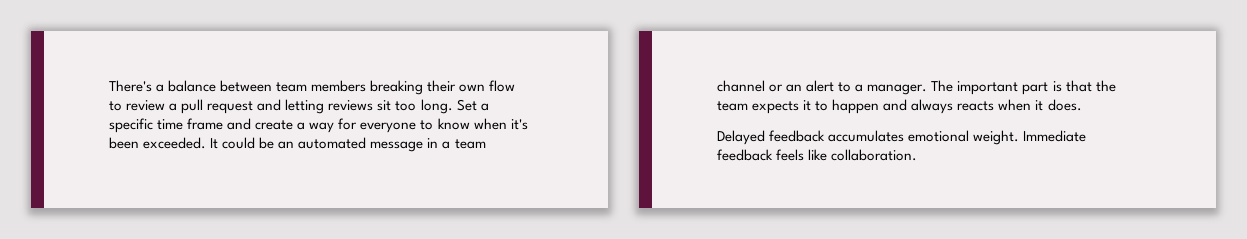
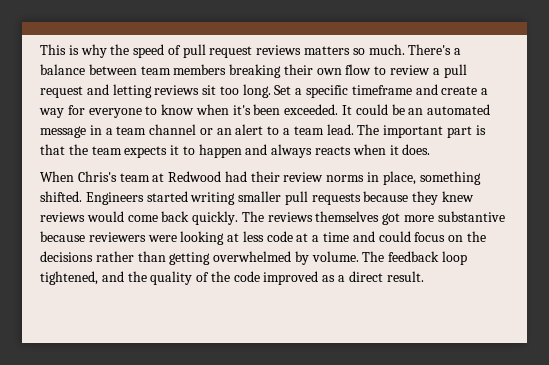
+ This is why the speed of pull request reviews matters so much.
- Set a specific time frame and create a way for everyone to know when it's been exceeded.
+ Set a specific timeframe and create a way for everyone to know when it's been exceeded.
- It could be an automated message in a team channel or an alert to a manager.
+ It could be an automated message in a team channel or an alert to a team lead.
- Delayed feedback accumulates emotional weight. Immediate feedback feels like collaboration.
+ When Chris's team at Redwood had their review norms in place, something shifted. Engineers started writing smaller pull requests because they knew reviews would come back quickly. The reviews themselves got more substantive because reviewers were looking at less code at a time and could focus on the decisions rather than getting overwhelmed by volume. The feedback loop tightened, and the quality of the code improved as a direct result.

